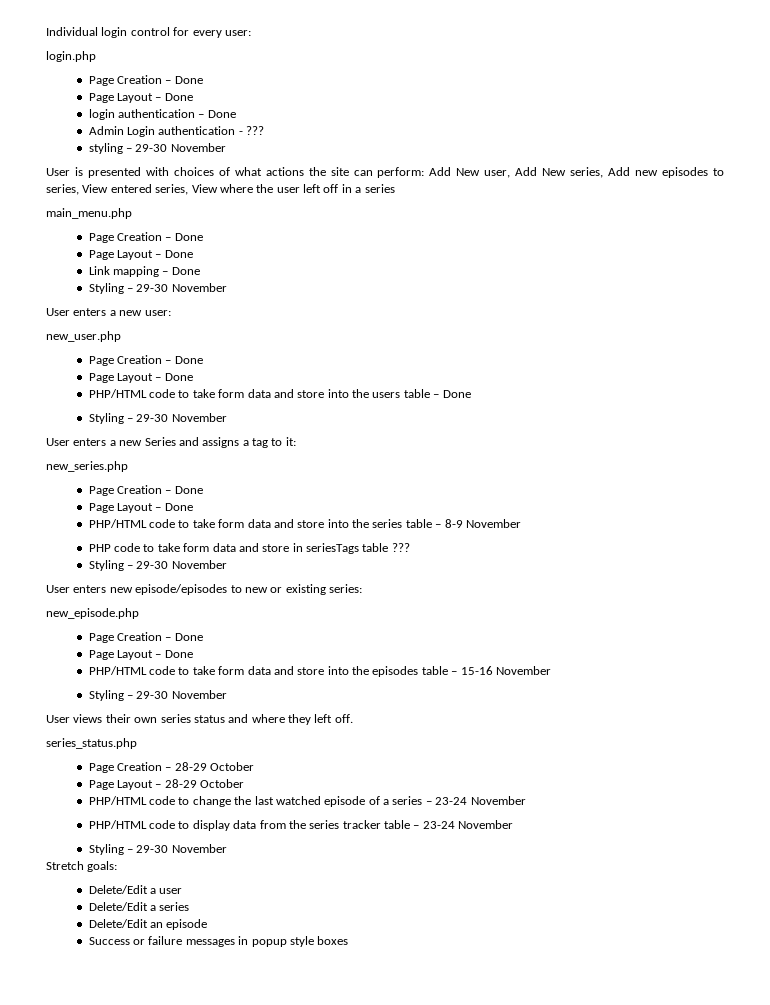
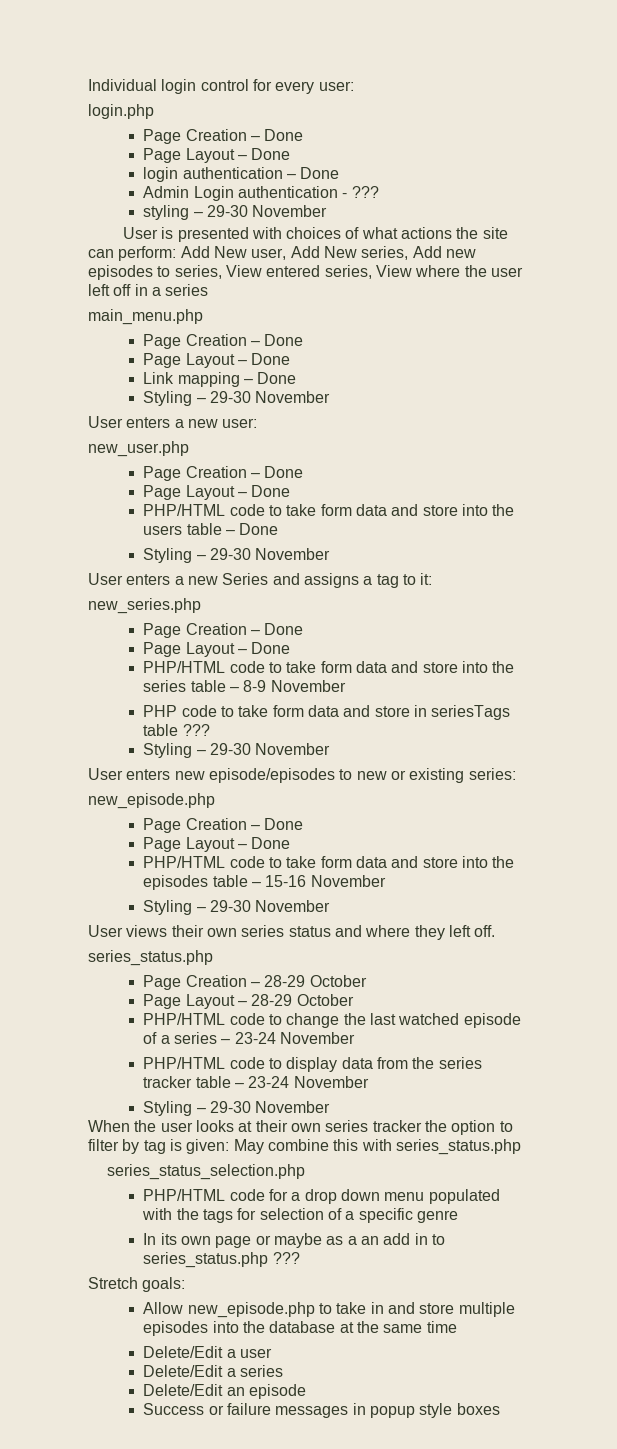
+ When the user looks at their own series tracker the option to filter by tag is given: May combine this with series_status.php
+ series_status_selection.php
+ PHP/HTML code for a drop down menu populated with the tags for selection of a specific genre
+ In its own page or maybe as a an add in to series_status.php ???
  Stretch goals:
+ Allow new_episode.php to take in and store multiple episodes into the database at the same time

